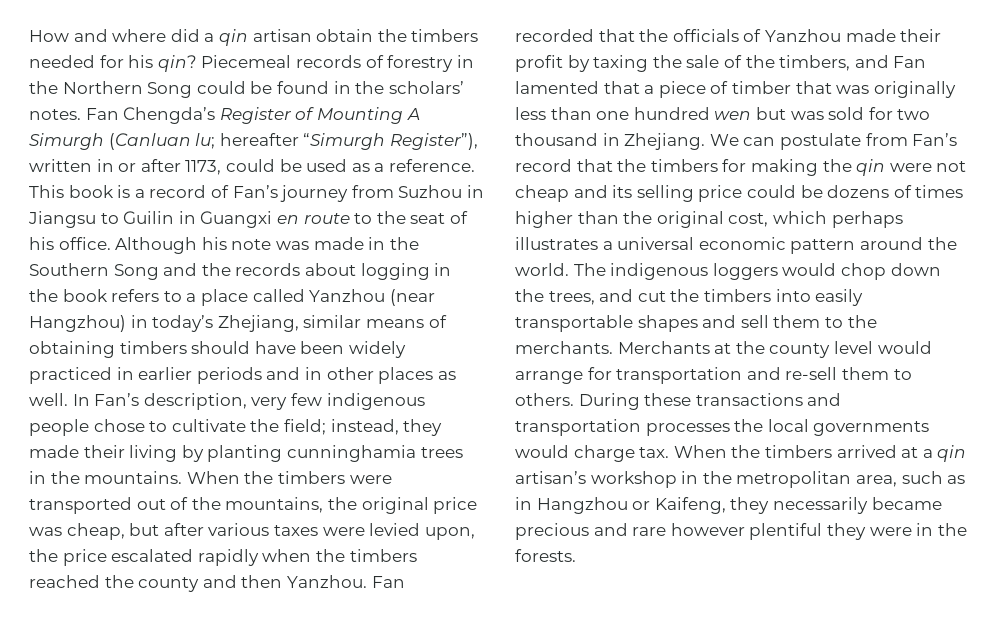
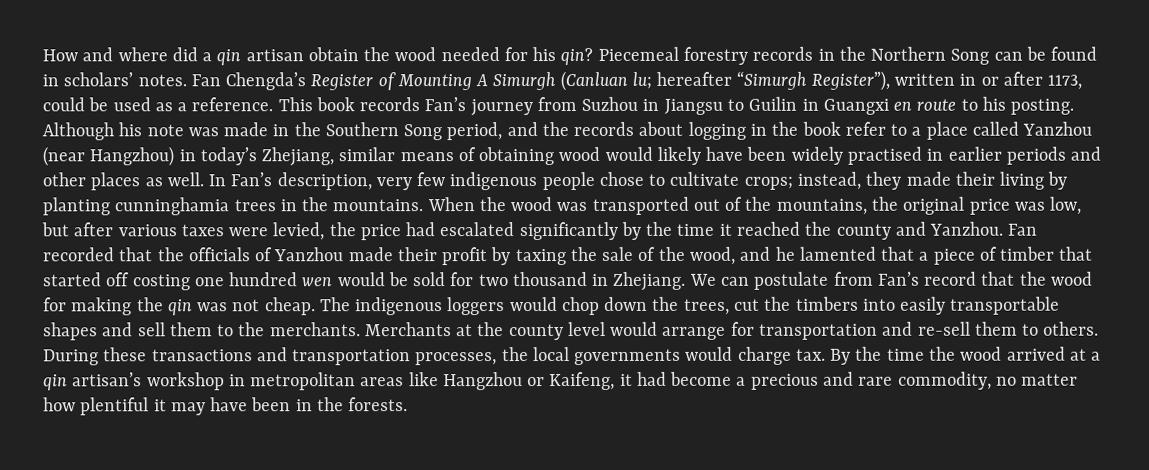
- How and where did a qin artisan obtain the timbers needed for his qin?
+ How and where did a qin artisan obtain the wood needed for his qin?
- Piecemeal records of forestry in the Northern Song could be found in the scholars’ notes.
+ Piecemeal forestry records in the Northern Song can be found in scholars’ notes.
- This book is a record of Fan’s journey from Suzhou in Jiangsu to Guilin in Guangxi en route to the seat of his office.
+ This book records Fan’s journey from Suzhou in Jiangsu to Guilin in Guangxi en route to his posting.
- Although his note was made in the Southern Song and the records about logging in the book refers to a place called Yanzhou (near Hangzhou) in today’s Zhejiang, similar means of obtaining timbers should have been widely practiced in earlier periods and in other places as well.
+ Although his note was made in the Southern Song period, and the records about logging in the book refer to a place called Yanzhou (near Hangzhou) in today’s Zhejiang, similar means of obtaining wood would likely have been widely practised in earlier periods and other places as well.
- In Fan’s description, very few indigenous people chose to cultivate the field; instead, they made their living by planting cunninghamia trees in the mountains.
+ In Fan’s description, very few indigenous people chose to cultivate crops; instead, they made their living by planting cunninghamia trees in the mountains.
- When the timbers were transported out of the mountains, the original price was cheap, but after various taxes were levied upon, the price escalated rapidly when the timbers reached the county and then Yanzhou.
+ When the wood was transported out of the mountains, the original price was low, but after various taxes were levied, the price had escalated significantly by the time it reached the county and Yanzhou.
- Fan recorded that the officials of Yanzhou made their profit by taxing the sale of the timbers, and Fan lamented that a piece of timber that was originally less than one hundred wen but was sold for two thousand in Zhejiang.
+ Fan recorded that the officials of Yanzhou made their profit by taxing the sale of the wood, and he lamented that a piece of timber that started off costing one hundred wen would be sold for two thousand in Zhejiang.
- We can postulate from Fan’s record that the timbers for making the qin were not cheap and its selling price could be dozens of times higher than the original cost, which perhaps illustrates a universal economic pattern around the world.
+ We can postulate from Fan’s record that the wood for making the qin was not cheap.
- The indigenous loggers would chop down the trees, and cut the timbers into easily transportable shapes and sell them to the merchants.
+ The indigenous loggers would chop down the trees, cut the timbers into easily transportable shapes and sell them to the merchants.
- During these transactions and transportation processes the local governments would charge tax.
+ During these transactions and transportation processes, the local governments would charge tax.
- When the timbers arrived at a qin artisan’s workshop in the metropolitan area, such as in Hangzhou or Kaifeng, they necessarily became precious and rare however plentiful they were in the forests.
+ By the time the wood arrived at a qin artisan’s workshop in metropolitan areas like Hangzhou or Kaifeng, it had become a precious and rare commodity, no matter how plentiful it may have been in the forests.

